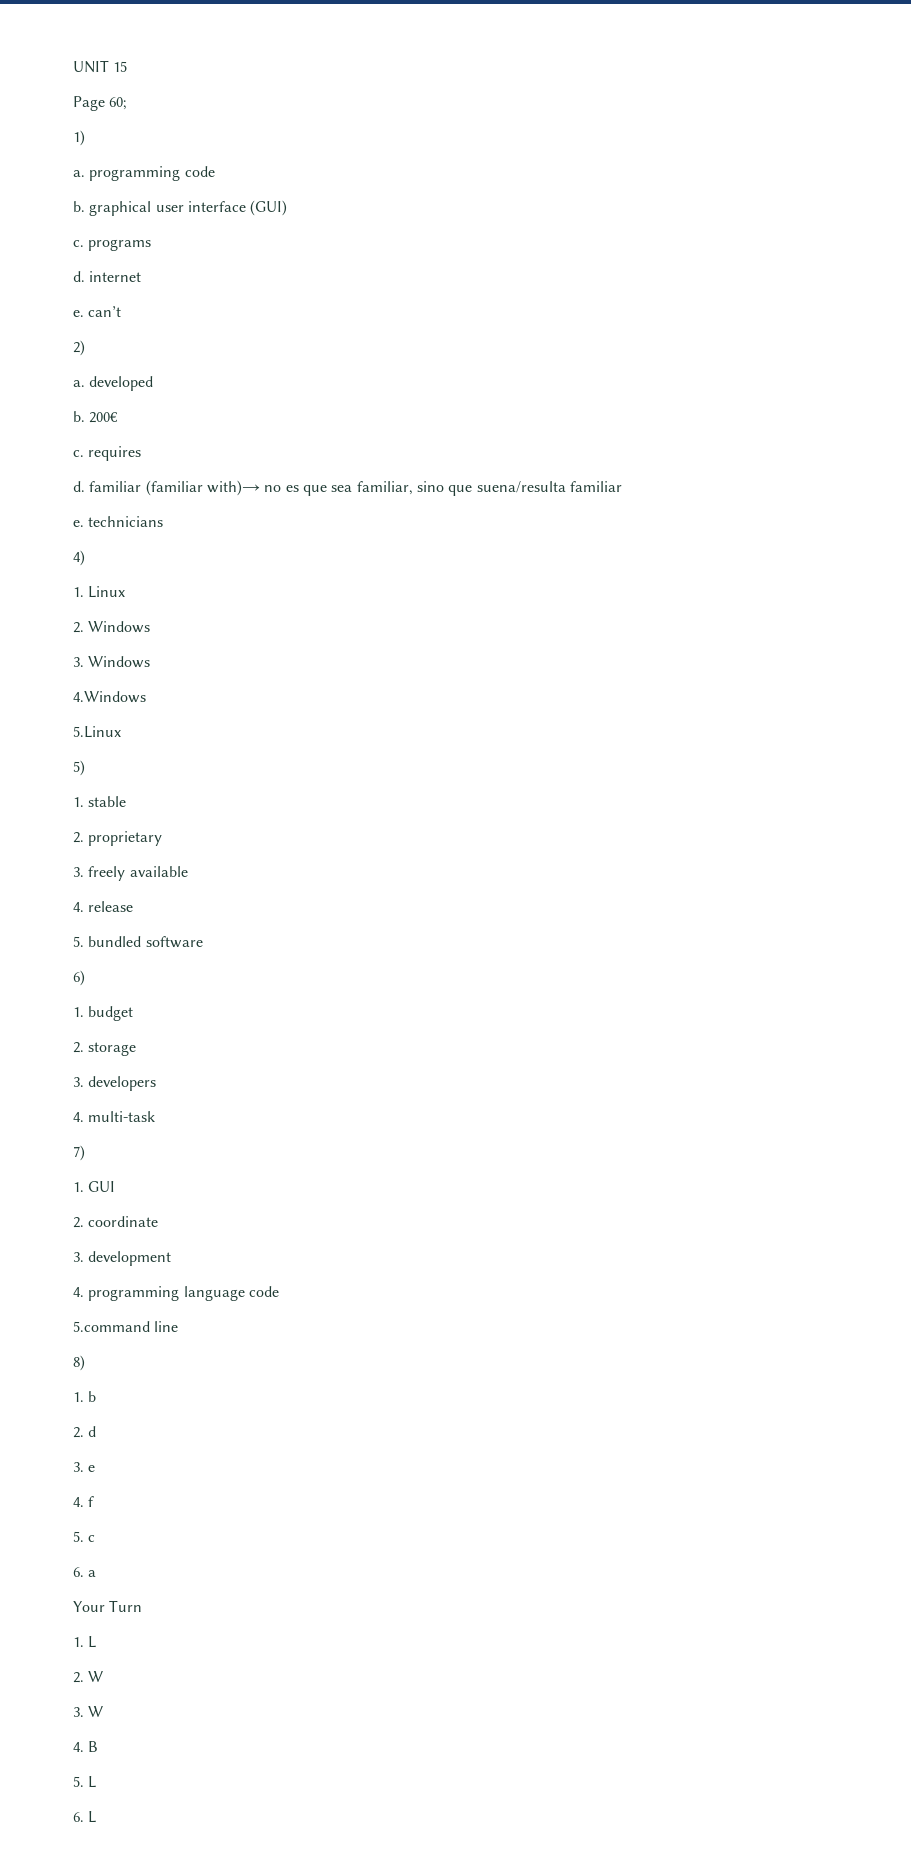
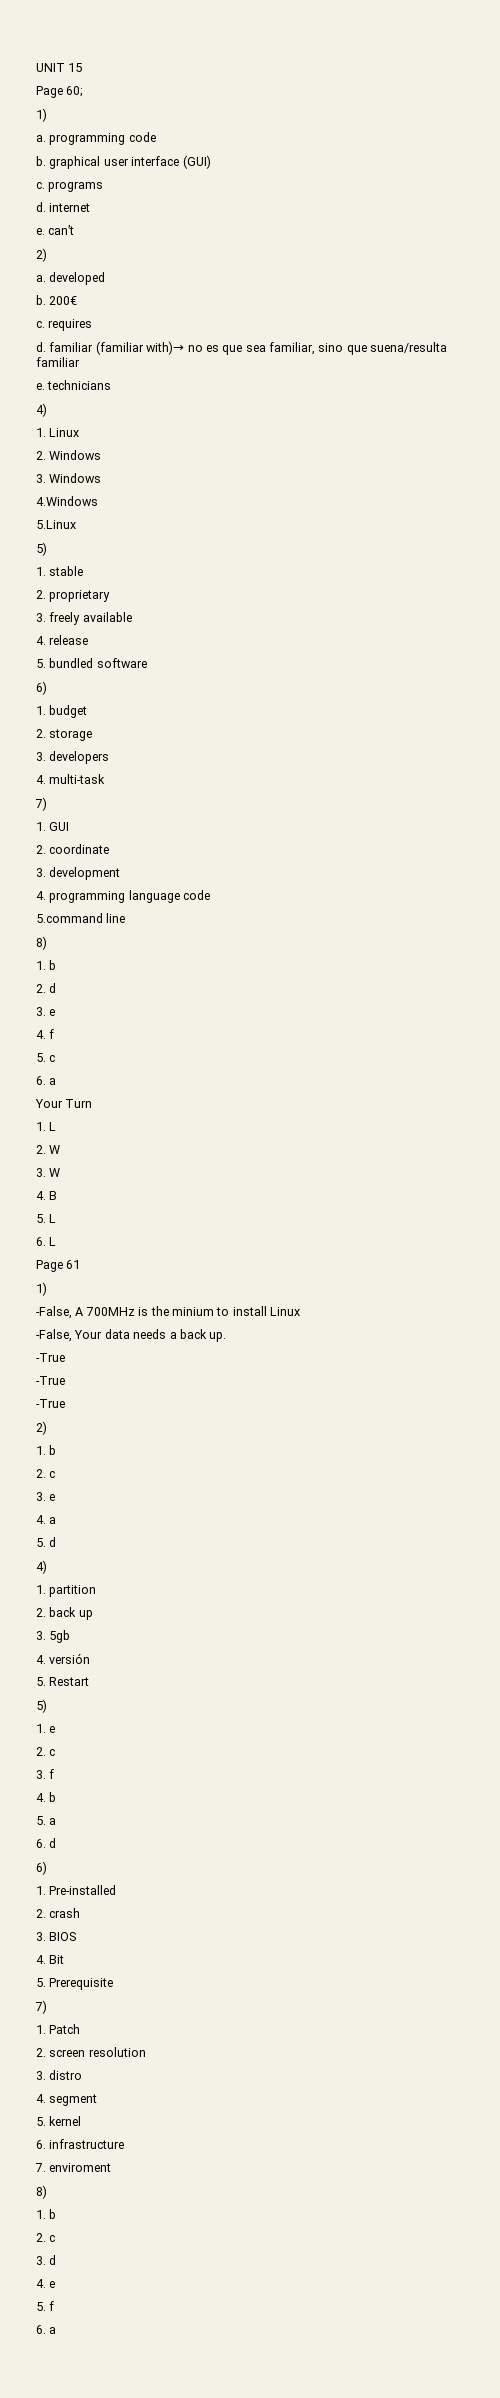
+ Page 61
+ 1)
+ -False, A 700MHz is the minium to install Linux
+ -False, Your data needs a back up.
+ -True
+ -True
+ -True
+ 2)
+ 1. b
+ 2. c
+ 3. e
+ 4. a
+ 5. d
+ 4)
+ 1. partition
+ 2. back up
+ 3. 5gb
+ 4. versión
+ 5. Restart
+ 5)
+ 1. e
+ 2. c
+ 3. f
+ 4. b
+ 5. a
+ 6. d
+ 6)
+ 1. Pre-installed
+ 2. crash
+ 3. BIOS
+ 4. Bit
+ 5. Prerequisite
+ 7)
+ 1. Patch
+ 2. screen resolution
+ 3. distro
+ 4. segment
+ 5. kernel
+ 6. infrastructure
+ 7. enviroment
+ 8)
+ 1. b
+ 2. c
+ 3. d
+ 4. e
+ 5. f
+ 6. a

